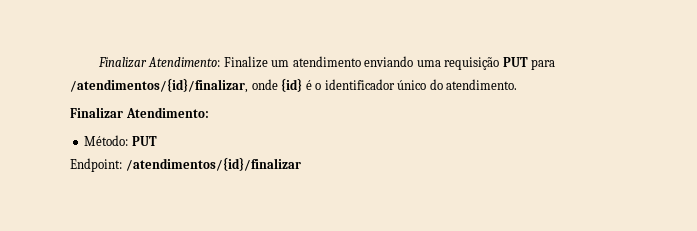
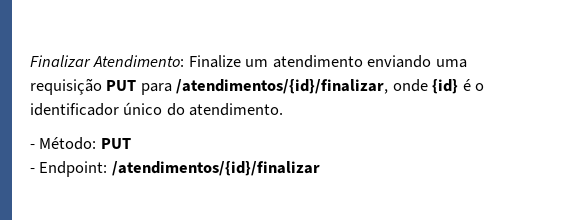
  Finalizar Atendimento: Finalize um atendimento enviando uma requisição PUT para /atendimentos/{id}/finalizar, onde {id} é o identificador único do atendimento.
- Finalizar Atendimento:
- Método: PUT
+ - Método: PUT
- Endpoint: /atendimentos/{id}/finalizar
+ - Endpoint: /atendimentos/{id}/finalizar

